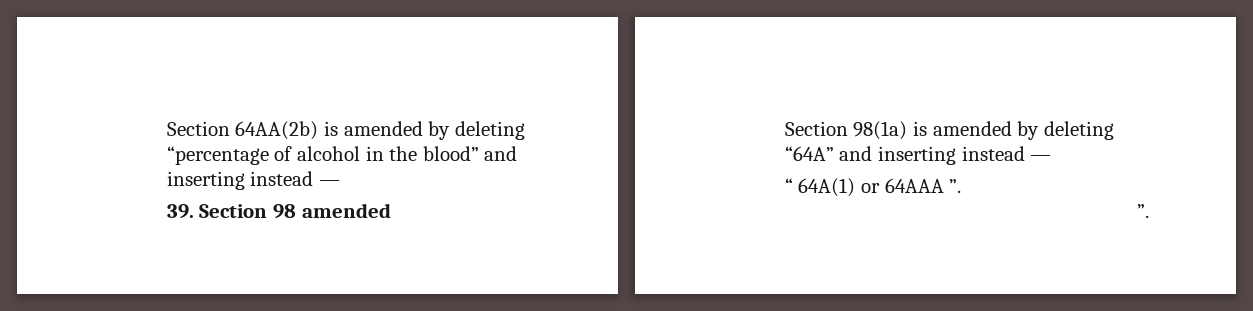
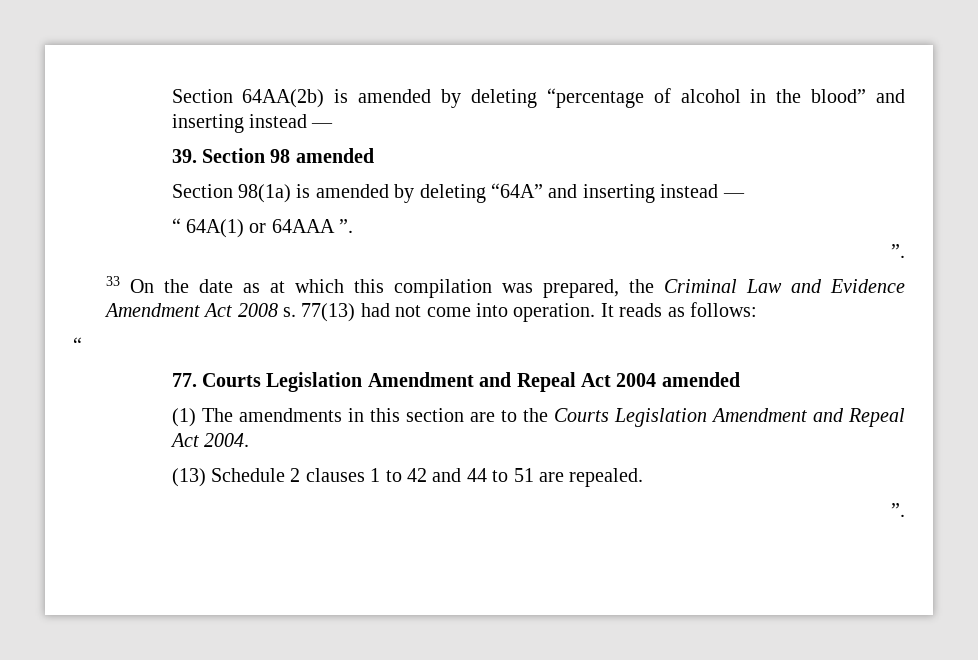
+ 33 On the date as at which this compilation was prepared, the Criminal Law and Evidence Amendment Act 2008 s. 77(13) had not come into operation. It reads as follows:
+ “
+ 77. Courts Legislation Amendment and Repeal Act 2004 amended
+ (1) The amendments in this section are to the Courts Legislation Amendment and Repeal Act 2004.
+ (13) Schedule 2 clauses 1 to 42 and 44 to 51 are repealed.
+ ”.

